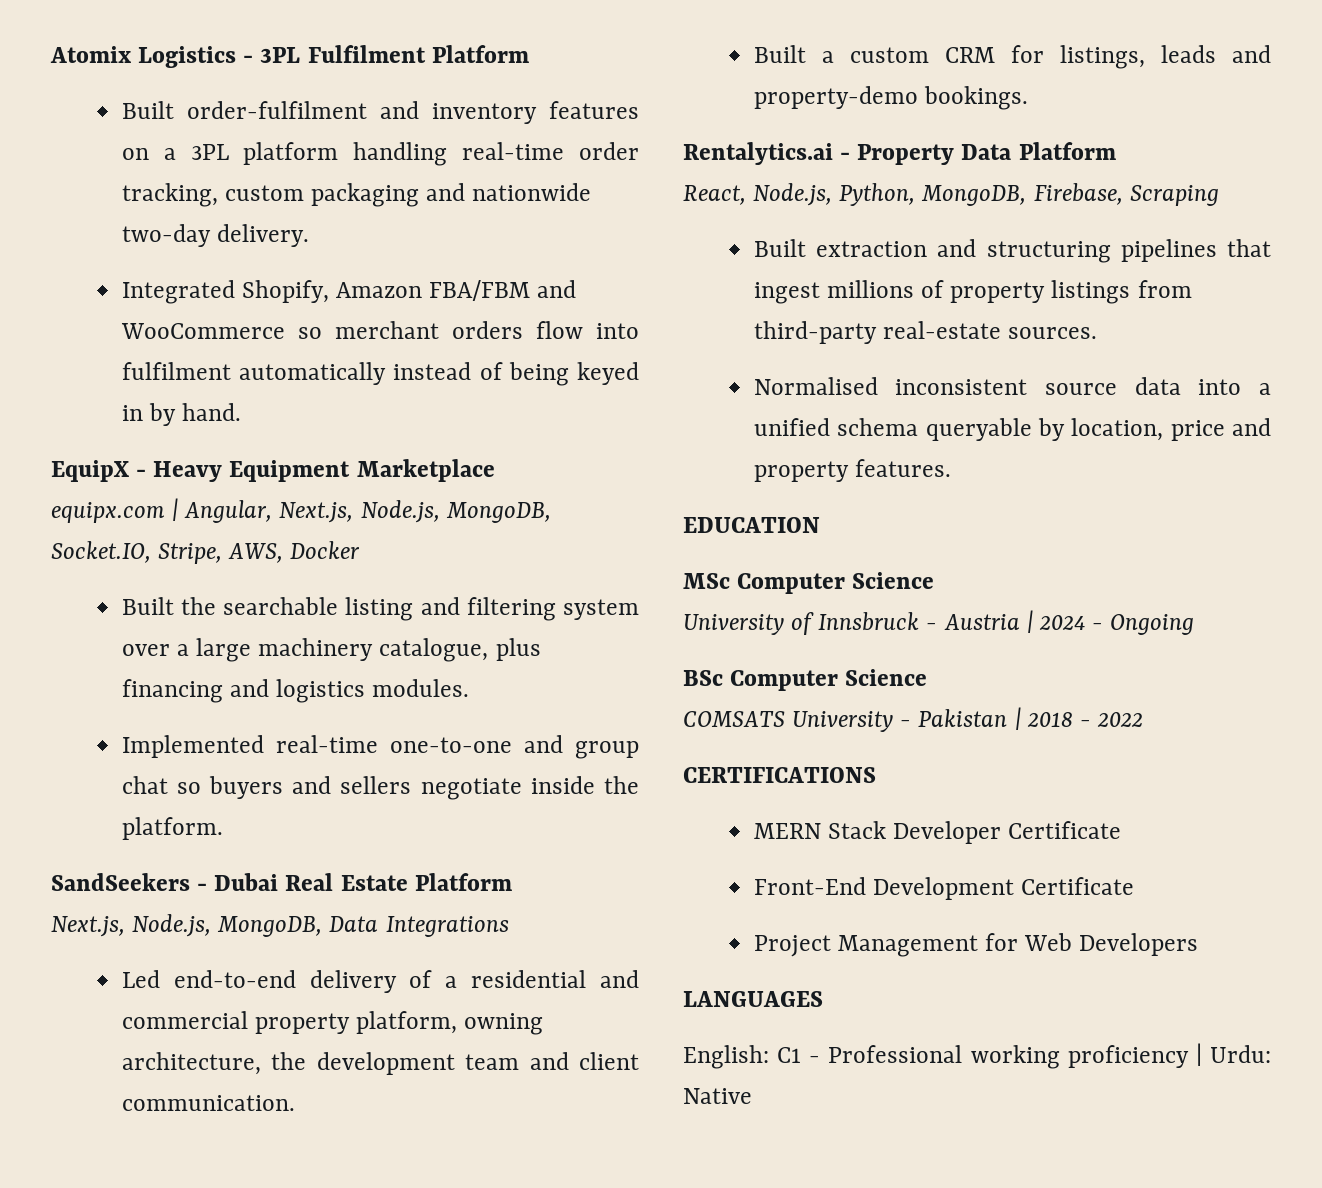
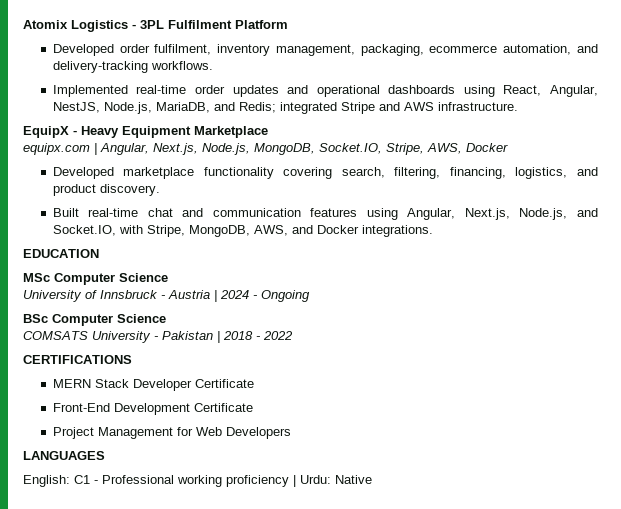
- Built order-fulfilment and inventory features on a 3PL platform handling real-time order tracking, custom packaging and nationwide two-day delivery.
- Integrated Shopify, Amazon FBA/FBM and WooCommerce so merchant orders flow into fulfilment automatically instead of being keyed in by hand.
+ Developed order fulfilment, inventory management, packaging, ecommerce automation, and delivery-tracking workflows.
+ Implemented real-time order updates and operational dashboards using React, Angular, NestJS, Node.js, MariaDB, and Redis; integrated Stripe and AWS infrastructure.
- Built the searchable listing and filtering system over a large machinery catalogue, plus financing and logistics modules.
- Implemented real-time one-to-one and group chat so buyers and sellers negotiate inside the platform.
- SandSeekers - Dubai Real Estate Platform
- Next.js, Node.js, MongoDB, Data Integrations
- Led end-to-end delivery of a residential and commercial property platform, owning architecture, the development team and client communication.
- Built a custom CRM for listings, leads and property-demo bookings.
- Rentalytics.ai - Property Data Platform
- React, Node.js, Python, MongoDB, Firebase, Scraping
- Built extraction and structuring pipelines that ingest millions of property listings from third-party real-estate sources.
- Normalised inconsistent source data into a unified schema queryable by location, price and property features.
+ Developed marketplace functionality covering search, filtering, financing, logistics, and product discovery.
+ Built real-time chat and communication features using Angular, Next.js, Node.js, and Socket.IO, with Stripe, MongoDB, AWS, and Docker integrations.

